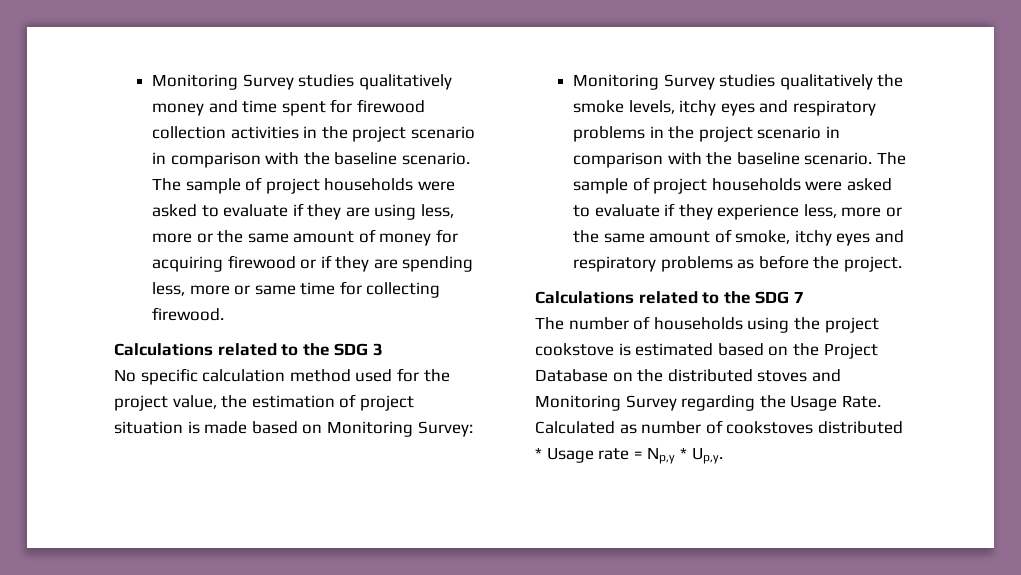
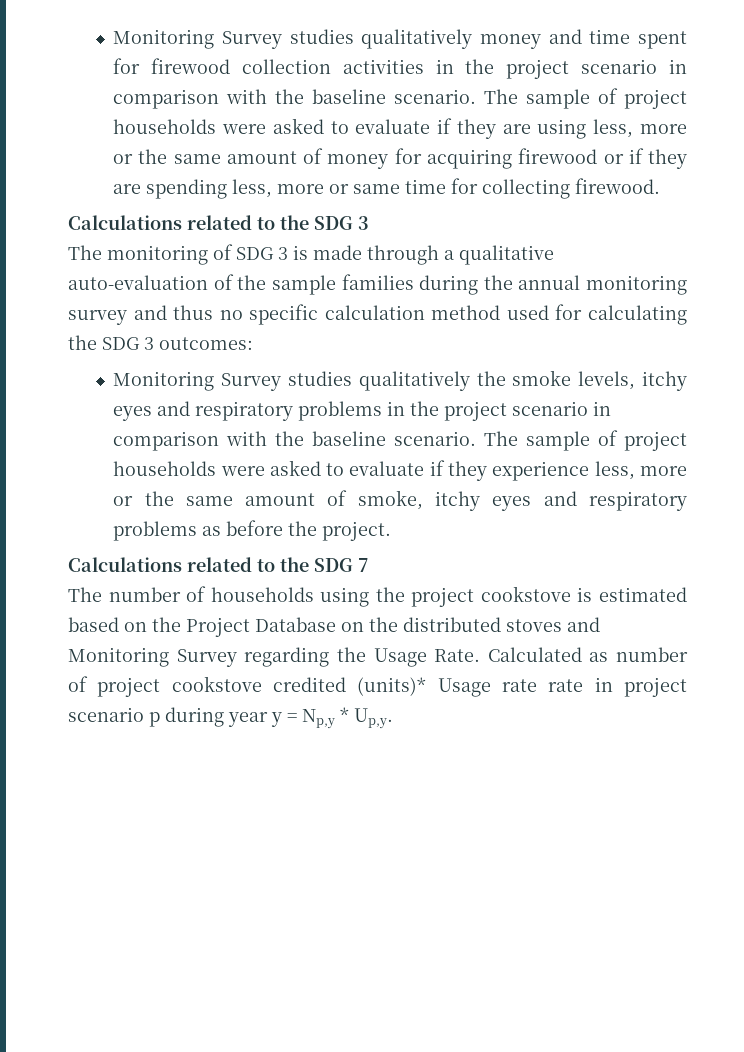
- No specific calculation method used for the project value, the estimation of project situation is made based on Monitoring Survey:
+ The monitoring of SDG 3 is made through a qualitative auto-evaluation of the sample families during the annual monitoring survey and thus no specific calculation method used for calculating the SDG 3 outcomes:
- Calculated as number of cookstoves distributed * Usage rate = Np,y * Up,y.
+ Calculated as number of project cookstove credited (units)* Usage rate rate in project scenario p during year y = Np,y * Up,y.

